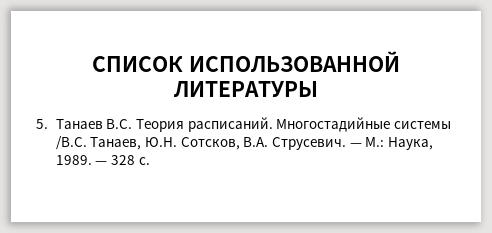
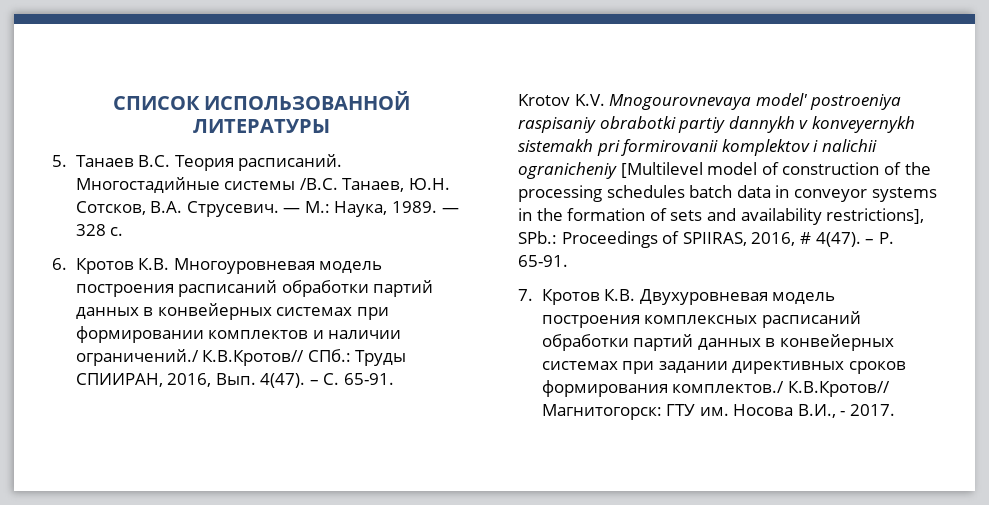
+ 6. Кротов К.В. Многоуровневая модель построения расписаний обработки партий данных в конвейерных системах при формировании комплектов и наличии ограничений./ К.В.Кротов// СПб.: Труды СПИИРАН, 2016, Вып. 4(47). – С. 65-91.
+ Krotov K.V. Mnogourovnevaya model' postroeniya raspisaniy obrabotki partiy dannykh v konveyernykh sistemakh pri formirovanii komplektov i nalichii ogranicheniy [Multilevel model of construction of the processing schedules batch data in conveyor systems in the formation of sets and availability restrictions], SPb.: Proceedings of SPIIRAS, 2016, # 4(47). – P. 65-91.
+ 7. Кротов К.В. Двухуровневая модель построения комплексных расписаний обработки партий данных в конвейерных системах при задании директивных сроков формирования комплектов./ К.В.Кротов// Магнитогорск: ГТУ им. Носова В.И., - 2017.

